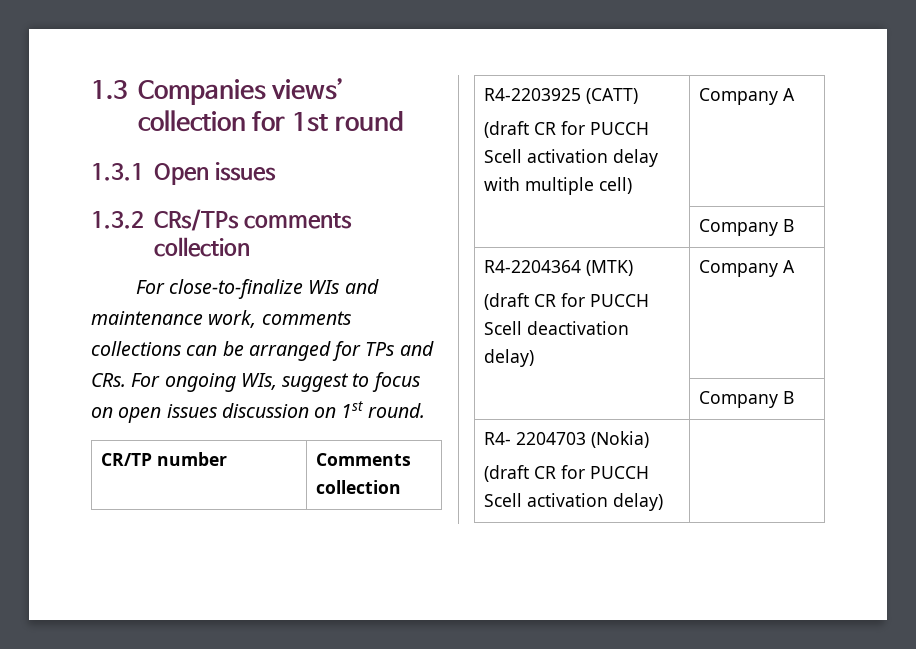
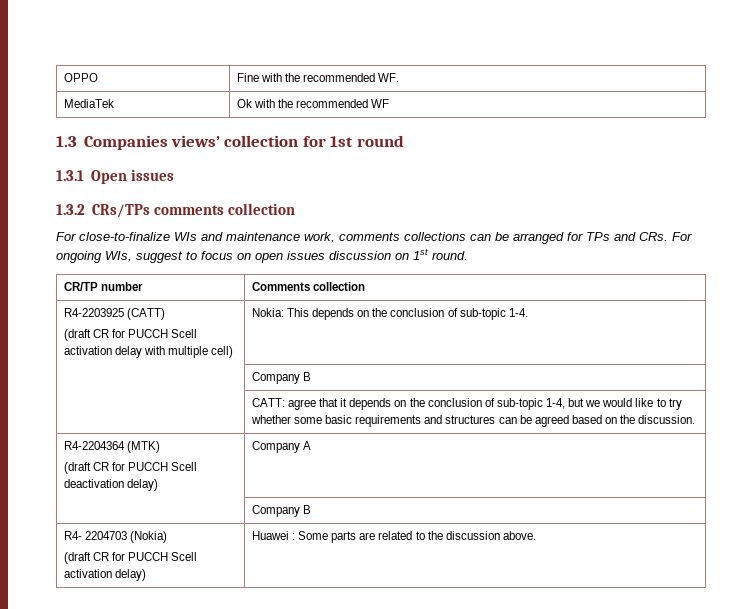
+ OPPO | Fine with the recommended WF.
+ MediaTek | Ok with the recommended WF
  R4-2203925 (CATT)
- (draft CR for PUCCH Scell activation delay with multiple cell) | Company A
+ (draft CR for PUCCH Scell activation delay with multiple cell) | Nokia: This depends on the conclusion of sub-topic 1-4.
  | Company B
+ | CATT: agree that it depends on the conclusion of sub-topic 1-4, but we would like to try whether some basic requirements and structures can be agreed based on the discussion.
  R4- 2204703 (Nokia)
- (draft CR for PUCCH Scell activation delay) |
+ (draft CR for PUCCH Scell activation delay) | Huawei : Some parts are related to the discussion above.

